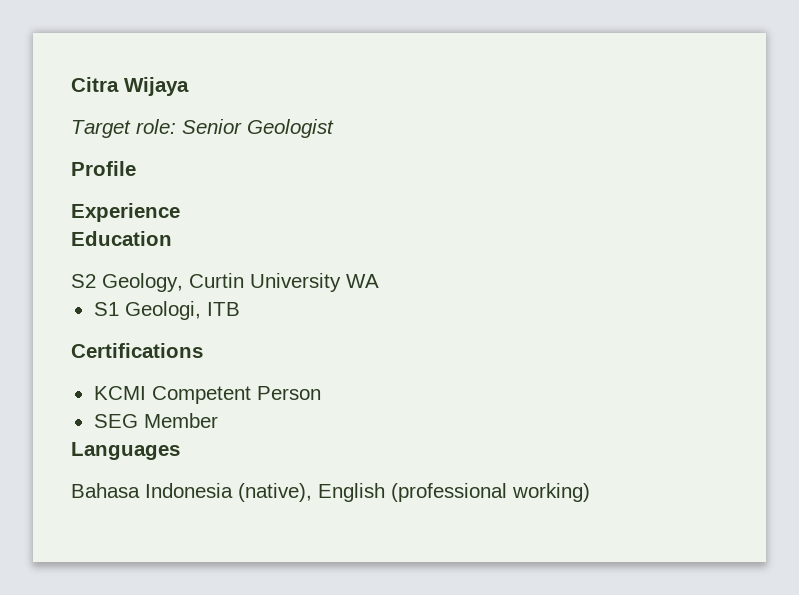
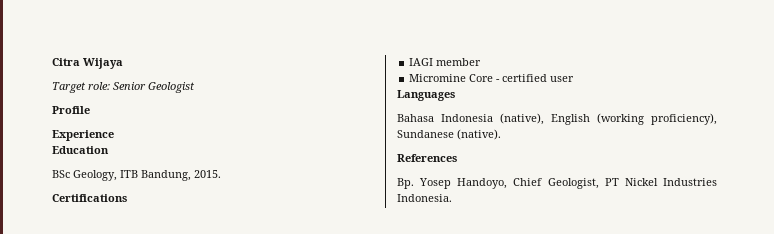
- S2 Geology, Curtin University WA
- S1 Geologi, ITB
+ BSc Geology, ITB Bandung, 2015.
- KCMI Competent Person
- SEG Member
+ IAGI member
+ Micromine Core - certified user
- Bahasa Indonesia (native), English (professional working)
+ Bahasa Indonesia (native), English (working proficiency), Sundanese (native).
+ References
+ Bp. Yosep Handoyo, Chief Geologist, PT Nickel Industries Indonesia.

